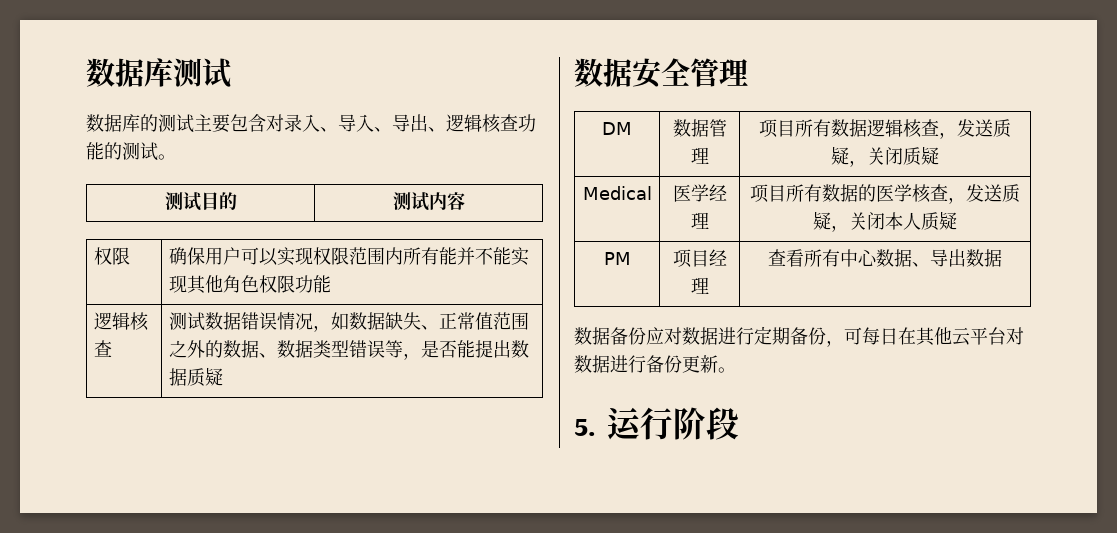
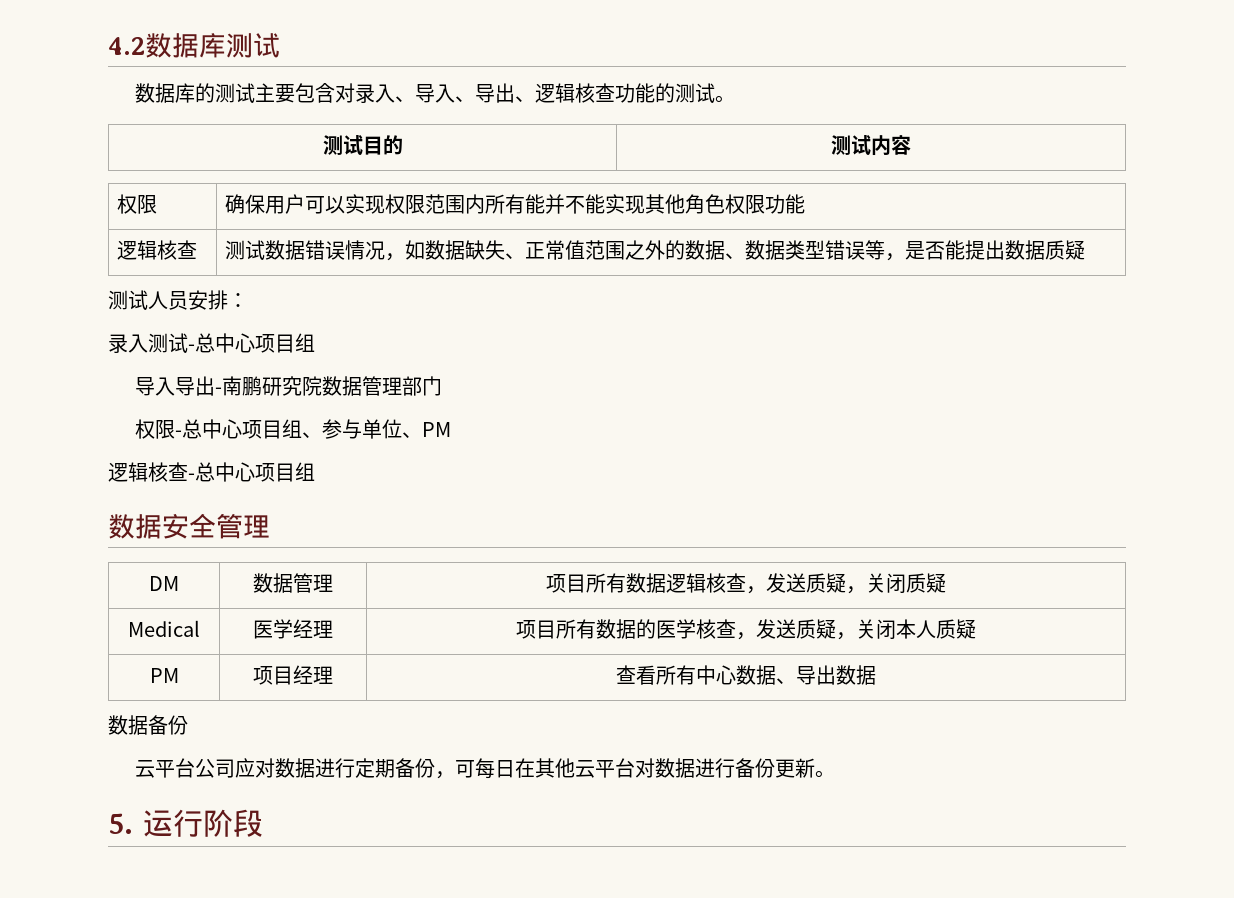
- 数据库测试
+ 4.2数据库测试
+ 测试人员安排：
+ 录入测试-总中心项目组
+ 导入导出-南鹏研究院数据管理部门
+ 权限-总中心项目组、参与单位、PM
+ 逻辑核查-总中心项目组
- 数据备份应对数据进行定期备份，可每日在其他云平台对数据进行备份更新。
+ 数据备份
+ 云平台公司应对数据进行定期备份，可每日在其他云平台对数据进行备份更新。

